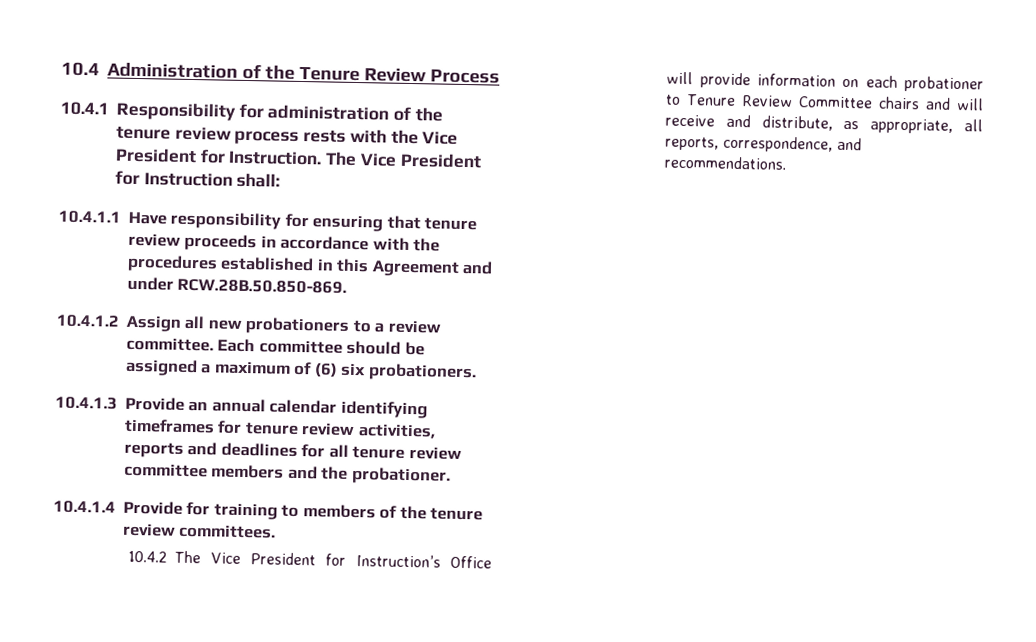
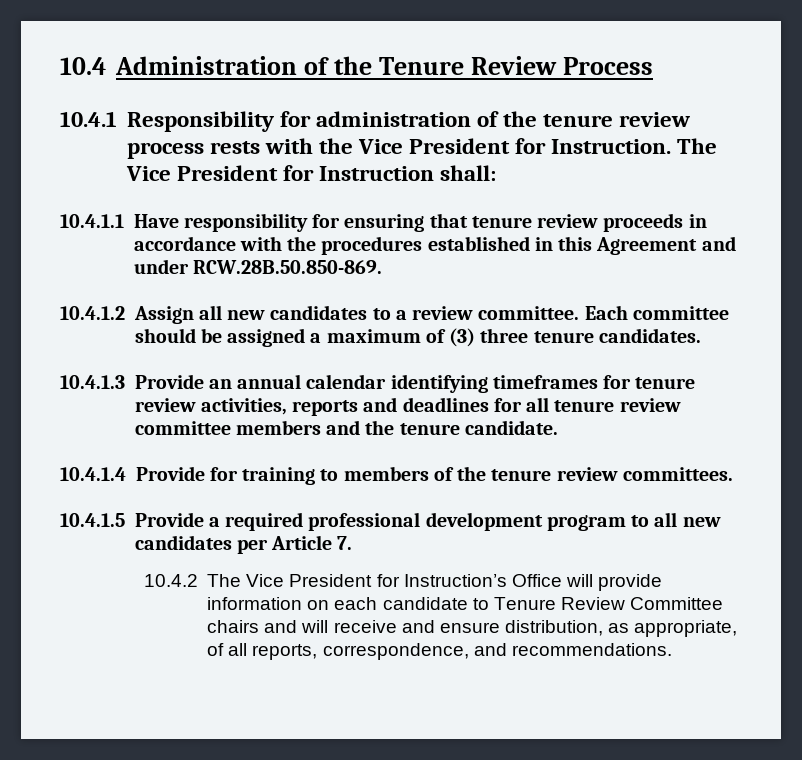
- 10.4.1.2 Assign all new probationers to a review committee.
+ 10.4.1.2 Assign all new candidates to a review committee.
- Each committee should be assigned a maximum of (6) six probationers.
+ Each committee should be assigned a maximum of (3) three tenure candidates.
- 10.4.1.3 Provide an annual calendar identifying timeframes for tenure review activities, reports and deadlines for all tenure review committee members and the probationer.
+ 10.4.1.3 Provide an annual calendar identifying timeframes for tenure review activities, reports and deadlines for all tenure review committee members and the tenure candidate.
+ 10.4.1.5 Provide a required professional development program to all new candidates per Article 7.
- 10.4.2 The Vice President for Instruction’s Office will provide information on each probationer to Tenure Review Committee chairs and will receive and distribute, as appropriate, all reports, correspondence, and recommendations.
+ 10.4.2 The Vice President for Instruction’s Office will provide information on each candidate to Tenure Review Committee chairs and will receive and ensure distribution, as appropriate, of all reports, correspondence, and recommendations.

